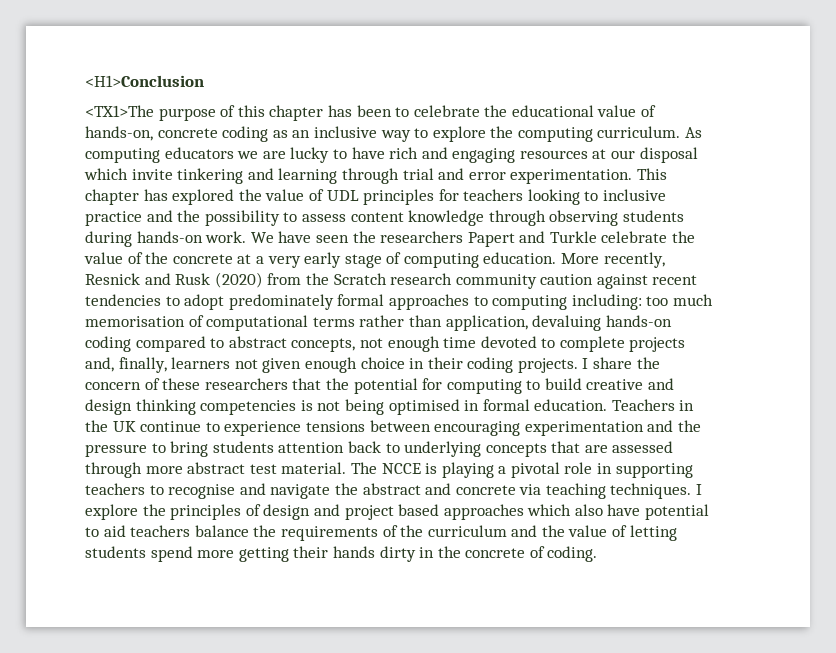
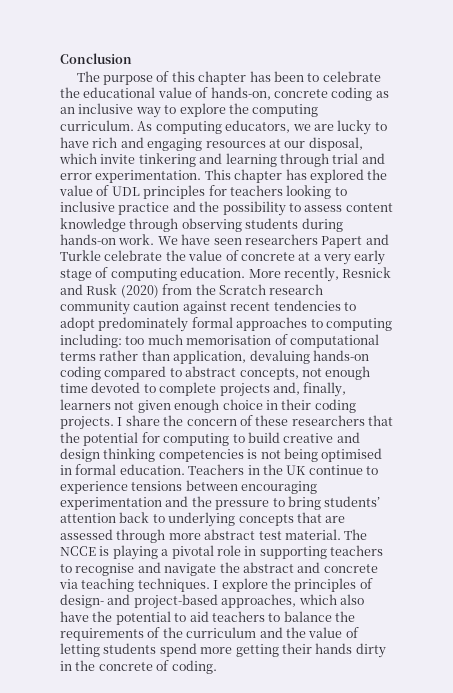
- <H1>Conclusion
- <TX1>The purpose of this chapter has been to celebrate the educational value of hands-on, concrete coding as an inclusive way to explore the computing curriculum.
+ Conclusion
+ The purpose of this chapter has been to celebrate the educational value of hands-on, concrete coding as an inclusive way to explore the computing curriculum.
- As computing educators we are lucky to have rich and engaging resources at our disposal which invite tinkering and learning through trial and error experimentation.
+ As computing educators, we are lucky to have rich and engaging resources at our disposal, which invite tinkering and learning through trial and error experimentation.
- We have seen the researchers Papert and Turkle celebrate the value of the concrete at a very early stage of computing education.
+ We have seen researchers Papert and Turkle celebrate the value of concrete at a very early stage of computing education.
- Teachers in the UK continue to experience tensions between encouraging experimentation and the pressure to bring students attention back to underlying concepts that are assessed through more abstract test material.
+ Teachers in the UK continue to experience tensions between encouraging experimentation and the pressure to bring students’ attention back to underlying concepts that are assessed through more abstract test material.
- I explore the principles of design and project based approaches which also have potential to aid teachers balance the requirements of the curriculum and the value of letting students spend more getting their hands dirty in the concrete of coding.
+ I explore the principles of design- and project-based approaches, which also have the potential to aid teachers to balance the requirements of the curriculum and the value of letting students spend more getting their hands dirty in the concrete of coding.

